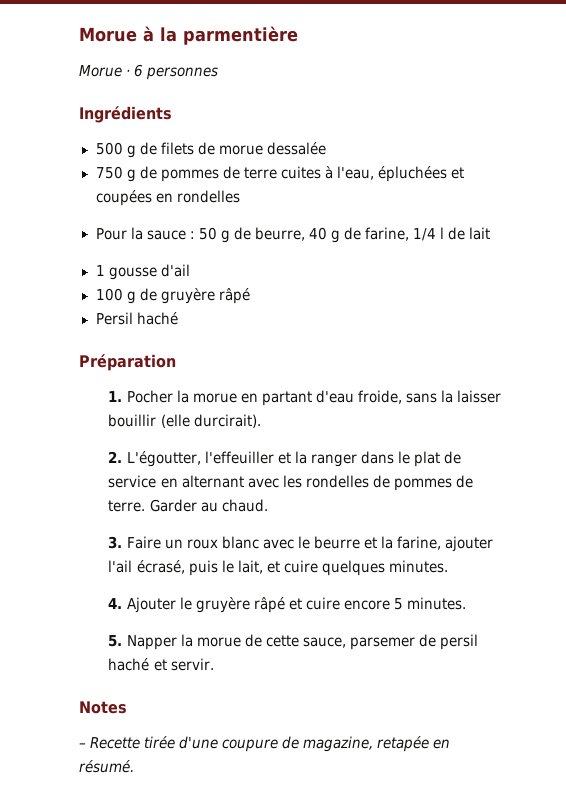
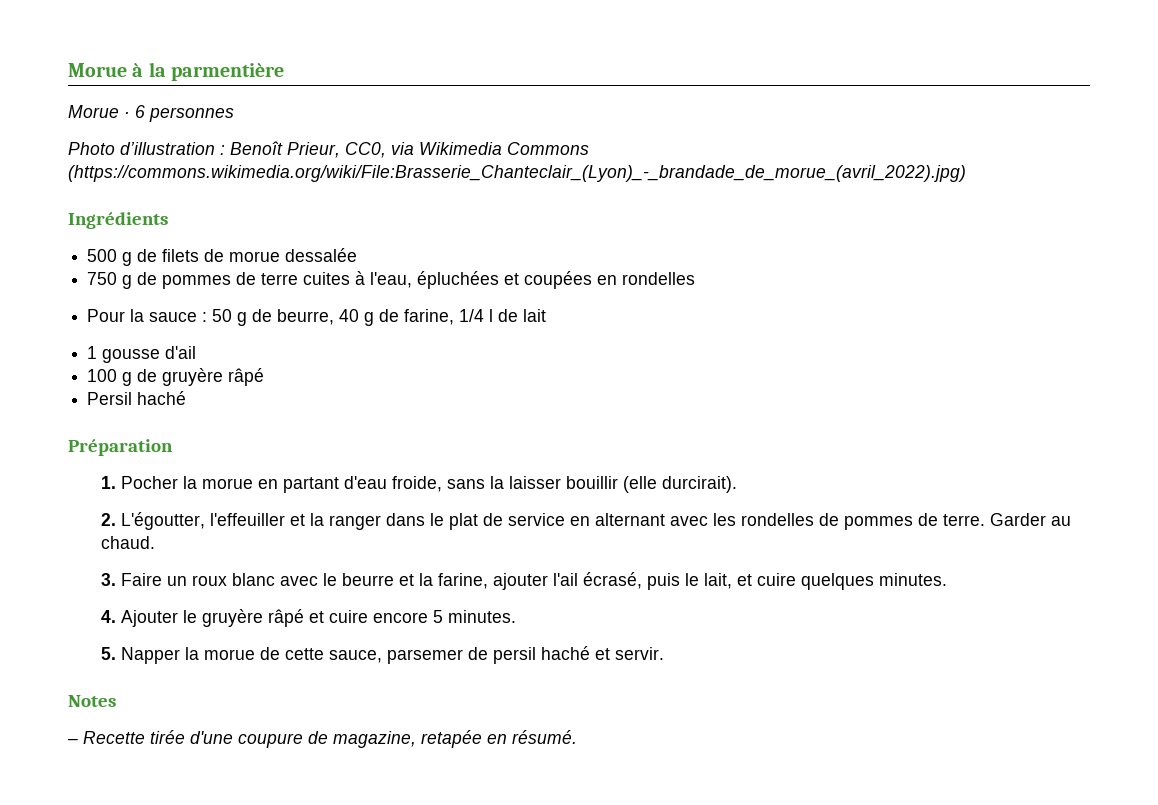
+ Photo d’illustration : Benoît Prieur, CC0, via Wikimedia Commons (https://commons.wikimedia.org/wiki/File:Brasserie_Chanteclair_(Lyon)_-_brandade_de_morue_(avril_2022).jpg)

